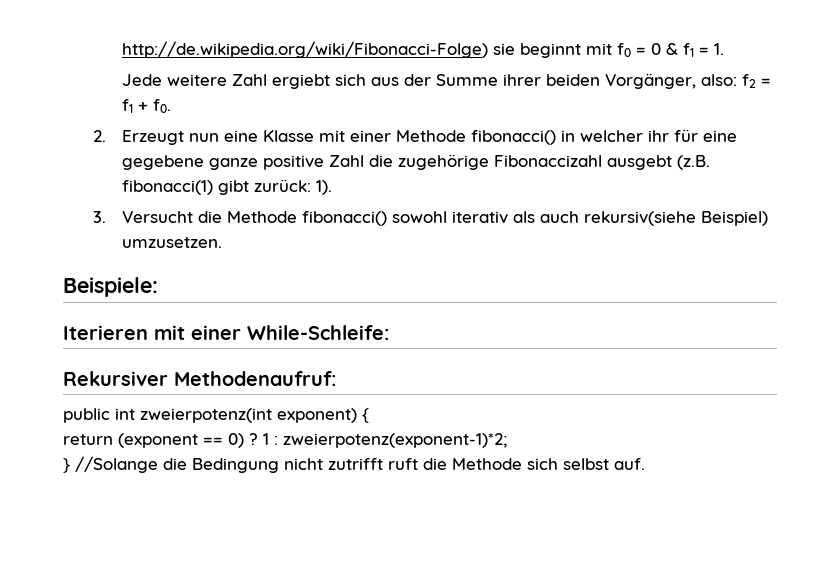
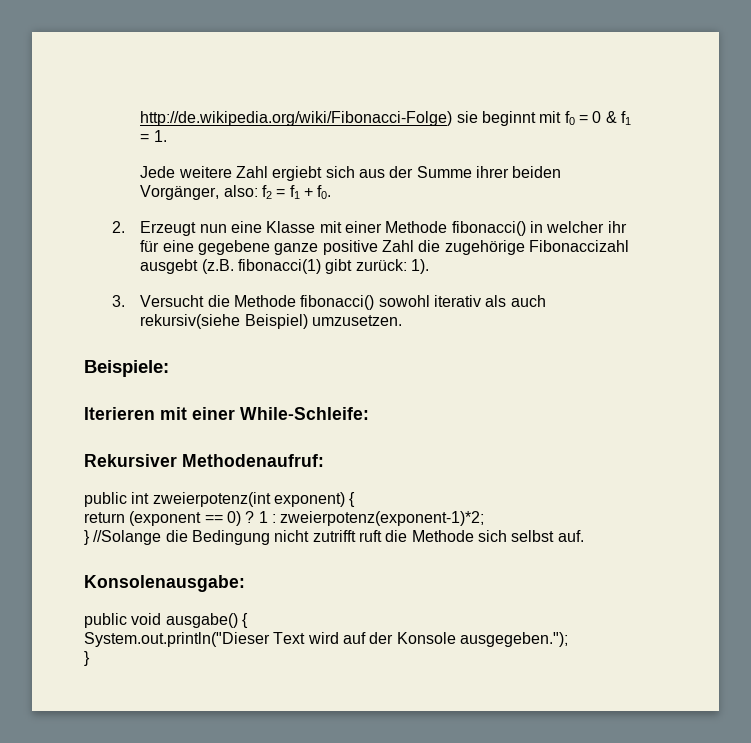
+ Konsolenausgabe:
+ public void ausgabe() {
+ System.out.println("Dieser Text wird auf der Konsole ausgegeben.");
+ }

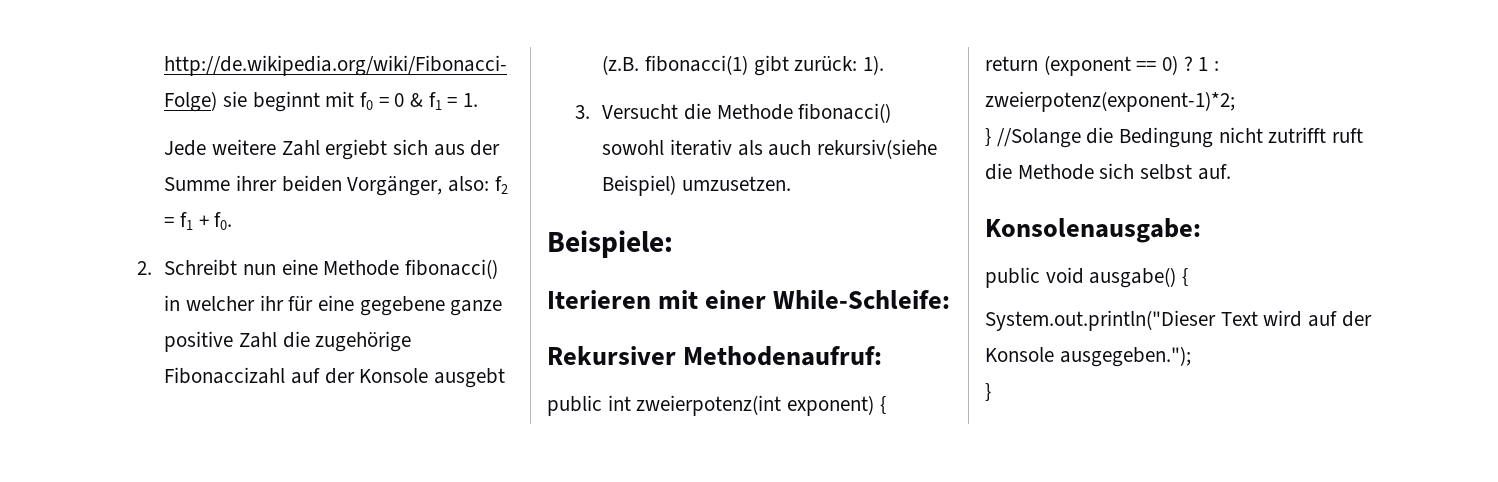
- 2. Erzeugt nun eine Klasse mit einer Methode fibonacci() in welcher ihr für eine gegebene ganze positive Zahl die zugehörige Fibonaccizahl ausgebt (z.B. fibonacci(1) gibt zurück: 1).
+ 2. Schreibt nun eine Methode fibonacci() in welcher ihr für eine gegebene ganze positive Zahl die zugehörige Fibonaccizahl auf der Konsole ausgebt (z.B. fibonacci(1) gibt zurück: 1).

